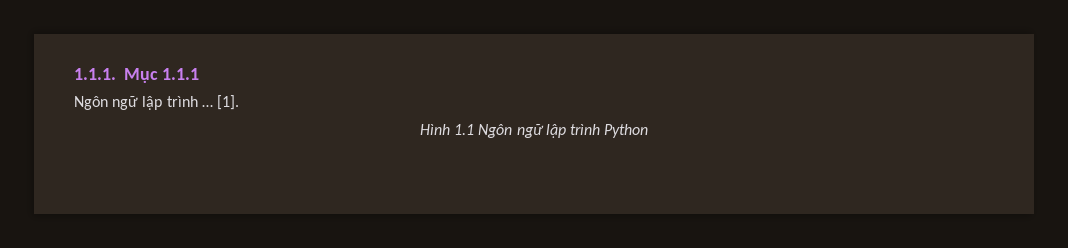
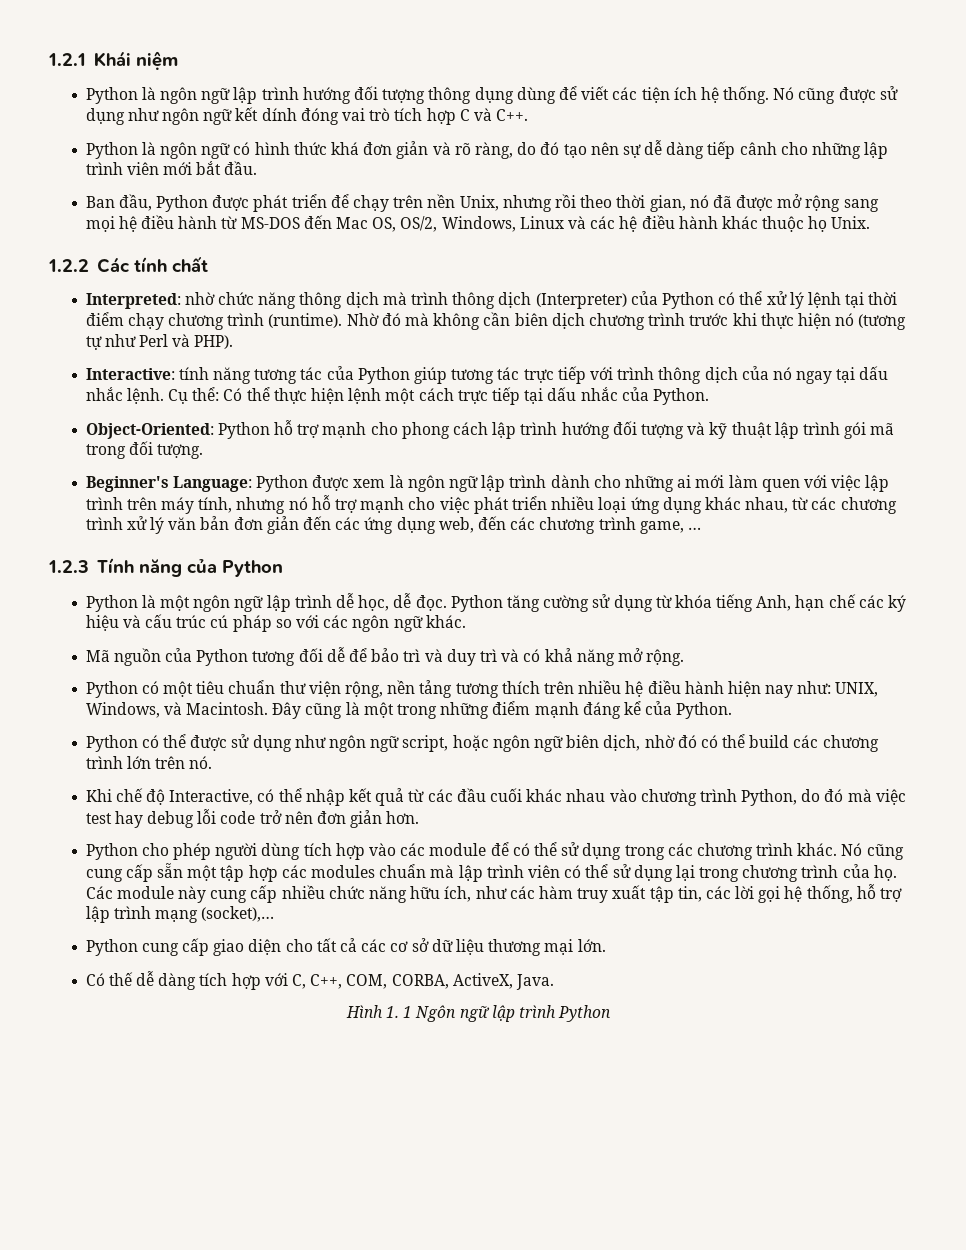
- 1.1.1. Mục 1.1.1
- Ngôn ngữ lập trình … [1].
+ 1.2.1 Khái niệm
+ Python là ngôn ngữ lập trình hướng đối tượng thông dụng dùng để viết các tiện ích hệ thống. Nó cũng được sử dụng như ngôn ngữ kết dính đóng vai trò tích hợp C và C++.
+ Python là ngôn ngữ có hình thức khá đơn giản và rõ ràng, do đó tạo nên sự dễ dàng tiếp cânh cho những lập trình viên mới bắt đầu.
+ Ban đầu, Python được phát triển để chạy trên nền Unix, nhưng rồi theo thời gian, nó đã được mở rộng sang mọi hệ điều hành từ MS-DOS đến Mac OS, OS/2, Windows, Linux và các hệ điều hành khác thuộc họ Unix.
+ 1.2.2 Các tính chất
+ Interpreted: nhờ chức năng thông dịch mà trình thông dịch (Interpreter) của Python có thể xử lý lệnh tại thời điểm chạy chương trình (runtime). Nhờ đó mà không cần biên dịch chương trình trước khi thực hiện nó (tương tự như Perl và PHP).
+ Interactive: tính năng tương tác của Python giúp tương tác trực tiếp với trình thông dịch của nó ngay tại dấu nhắc lệnh. Cụ thể: Có thể thực hiện lệnh một cách trực tiếp tại dấu nhắc của Python.
+ Object-Oriented: Python hỗ trợ mạnh cho phong cách lập trình hướng đối tượng và kỹ thuật lập trình gói mã trong đối tượng.
+ Beginner's Language: Python được xem là ngôn ngữ lập trình dành cho những ai mới làm quen với việc lập trình trên máy tính, nhưng nó hỗ trợ mạnh cho việc phát triển nhiều loại ứng dụng khác nhau, từ các chương trình xử lý văn bản đơn giản đến các ứng dụng web, đến các chương trình game, …
+ 1.2.3 Tính năng của Python
+ Python là một ngôn ngữ lập trình dễ học, dễ đọc. Python tăng cường sử dụng từ khóa tiếng Anh, hạn chế các ký hiệu và cấu trúc cú pháp so với các ngôn ngữ khác.
+ Mã nguồn của Python tương đối dễ để bảo trì và duy trì và có khả năng mở rộng.
+ Python có một tiêu chuẩn thư viện rộng, nền tảng tương thích trên nhiều hệ điều hành hiện nay như: UNIX, Windows, và Macintosh. Đây cũng là một trong những điểm mạnh đáng kể của Python.
+ Python có thể được sử dụng như ngôn ngữ script, hoặc ngôn ngữ biên dịch, nhờ đó có thể build các chương trình lớn trên nó.
+ Khi chế độ Interactive, có thể nhập kết quả từ các đầu cuối khác nhau vào chương trình Python, do đó mà việc test hay debug lỗi code trở nên đơn giản hơn.
+ Python cho phép người dùng tích hợp vào các module để có thể sử dụng trong các chương trình khác. Nó cũng cung cấp sẵn một tập hợp các modules chuẩn mà lập trình viên có thể sử dụng lại trong chương trình của họ. Các module này cung cấp nhiều chức năng hữu ích, như các hàm truy xuất tập tin, các lời gọi hệ thống, hỗ trợ lập trình mạng (socket),…
+ Python cung cấp giao diện cho tất cả các cơ sở dữ liệu thương mại lớn.
+ Có thế dễ dàng tích hợp với C, C++, COM, CORBA, ActiveX, Java.
- Hình 1.1 Ngôn ngữ lập trình Python
+ Hình 1. 1 Ngôn ngữ lập trình Python

